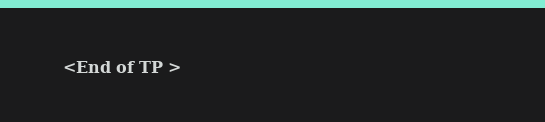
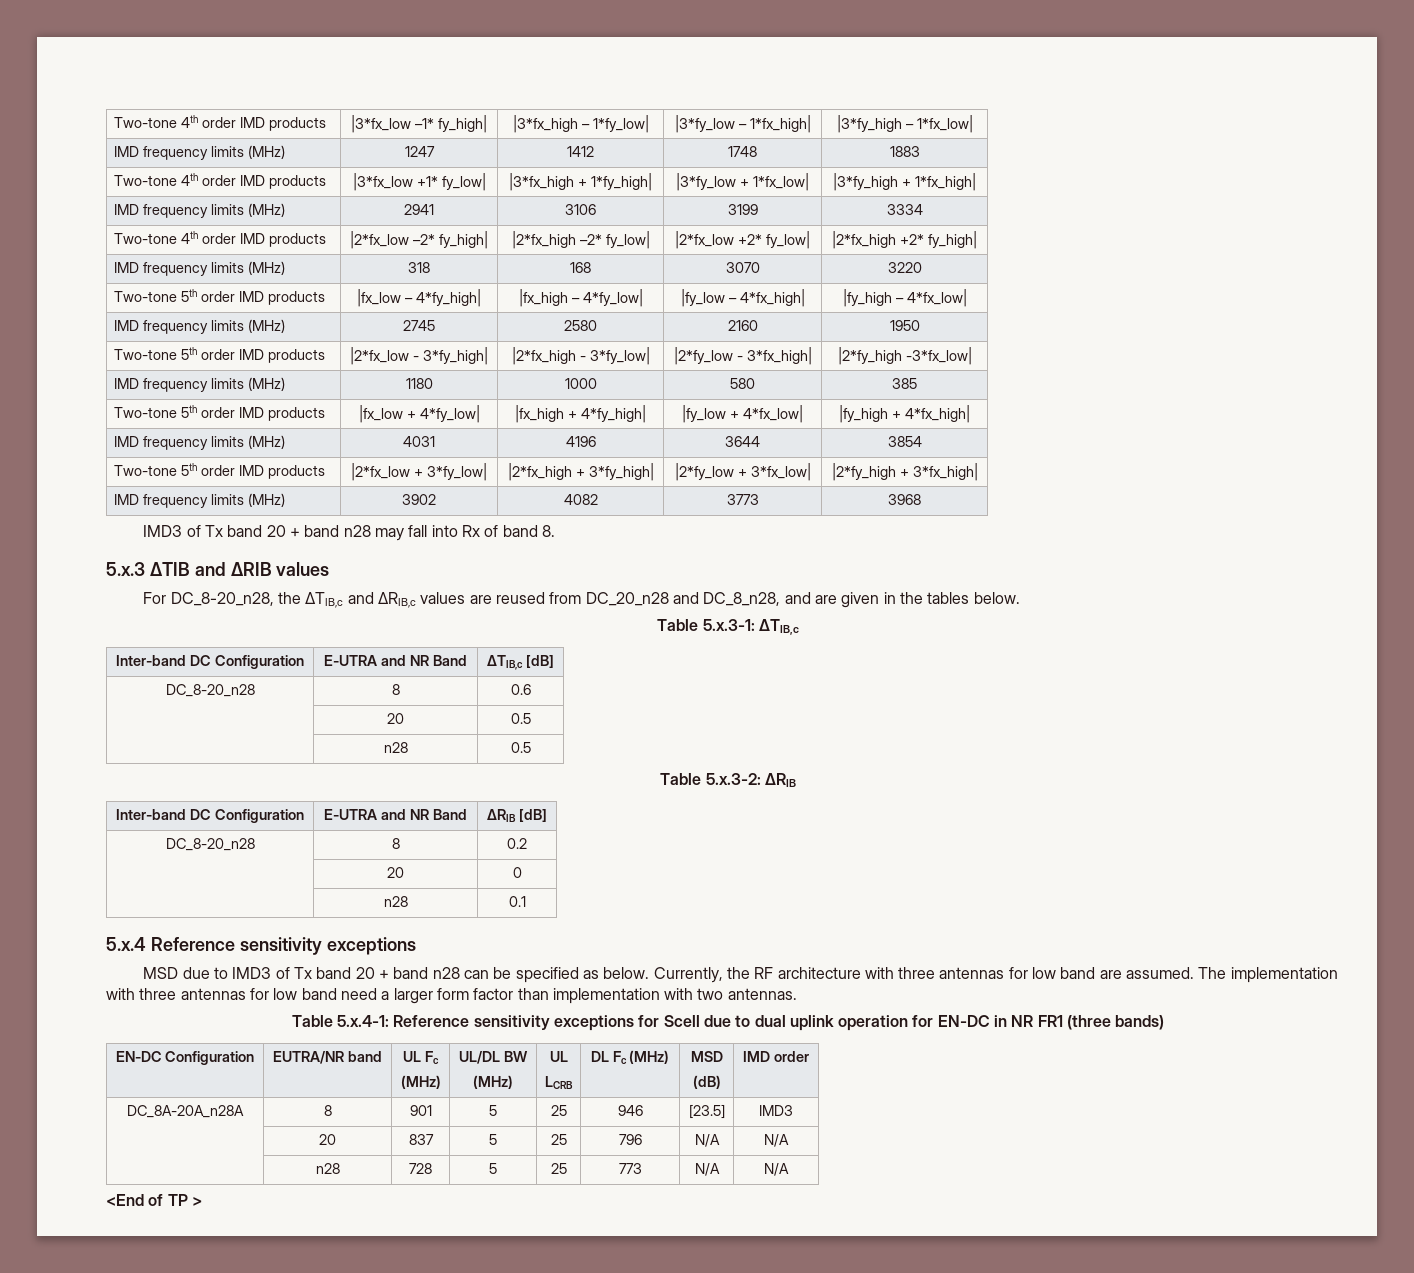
+ Two-tone 4th order IMD products | |3*fx_low –1* fy_high| | |3*fx_high – 1*fy_low| | |3*fy_low – 1*fx_high| | |3*fy_high – 1*fx_low|
+ IMD frequency limits (MHz) | 1247 | 1412 | 1748 | 1883
+ Two-tone 4th order IMD products | |3*fx_low +1* fy_low| | |3*fx_high + 1*fy_high| | |3*fy_low + 1*fx_low| | |3*fy_high + 1*fx_high|
+ IMD frequency limits (MHz) | 2941 | 3106 | 3199 | 3334
+ Two-tone 4th order IMD products | |2*fx_low –2* fy_high| | |2*fx_high –2* fy_low| | |2*fx_low +2* fy_low| | |2*fx_high +2* fy_high|
+ IMD frequency limits (MHz) | 318 | 168 | 3070 | 3220
+ Two-tone 5th order IMD products | |fx_low – 4*fy_high| | |fx_high – 4*fy_low| | |fy_low – 4*fx_high| | |fy_high – 4*fx_low|
+ IMD frequency limits (MHz) | 2745 | 2580 | 2160 | 1950
+ Two-tone 5th order IMD products | |2*fx_low - 3*fy_high| | |2*fx_high - 3*fy_low| | |2*fy_low - 3*fx_high| | |2*fy_high -3*fx_low|
+ IMD frequency limits (MHz) | 1180 | 1000 | 580 | 385
+ Two-tone 5th order IMD products | |fx_low + 4*fy_low| | |fx_high + 4*fy_high| | |fy_low + 4*fx_low| | |fy_high + 4*fx_high|
+ IMD frequency limits (MHz) | 4031 | 4196 | 3644 | 3854
+ Two-tone 5th order IMD products | |2*fx_low + 3*fy_low| | |2*fx_high + 3*fy_high| | |2*fy_low + 3*fx_low| | |2*fy_high + 3*fx_high|
+ IMD frequency limits (MHz) | 3902 | 4082 | 3773 | 3968
+ IMD3 of Tx band 20 + band n28 may fall into Rx of band 8.
+ 5.x.3 ∆TIB and ∆RIB values
+ For DC_8-20_n28, the ΔTIB,c and ΔRIB,c values are reused from DC_20_n28 and DC_8_n28, and are given in the tables below.
+ Table 5.x.3-1: ΔTIB,c
+ Inter-band DC Configuration | E-UTRA and NR Band | ΔTIB,c [dB]
+ DC_8-20_n28 | 8 | 0.6
+ | 20 | 0.5
+ | n28 | 0.5
+ Table 5.x.3-2: ΔRIB
+ Inter-band DC Configuration | E-UTRA and NR Band | ΔRIB [dB]
+ DC_8-20_n28 | 8 | 0.2
+ | 20 | 0
+ | n28 | 0.1
+ 5.x.4 Reference sensitivity exceptions
+ MSD due to IMD3 of Tx band 20 + band n28 can be specified as below. Currently, the RF architecture with three antennas for low band are assumed. The implementation with three antennas for low band need a larger form factor than implementation with two antennas.
+ Table 5.x.4-1: Reference sensitivity exceptions for Scell due to dual uplink operation for EN-DC in NR FR1 (three bands)
+ EN-DC Configuration | EUTRA/NR band | UL Fc
+ (MHz) | UL/DL BW
+ (MHz) | UL
+ LCRB | DL Fc (MHz) | MSD
+ (dB) | IMD order
+ DC_8A-20A_n28A | 8 | 901 | 5 | 25 | 946 | [23.5] | IMD3
+ | 20 | 837 | 5 | 25 | 796 | N/A | N/A
+ | n28 | 728 | 5 | 25 | 773 | N/A | N/A

